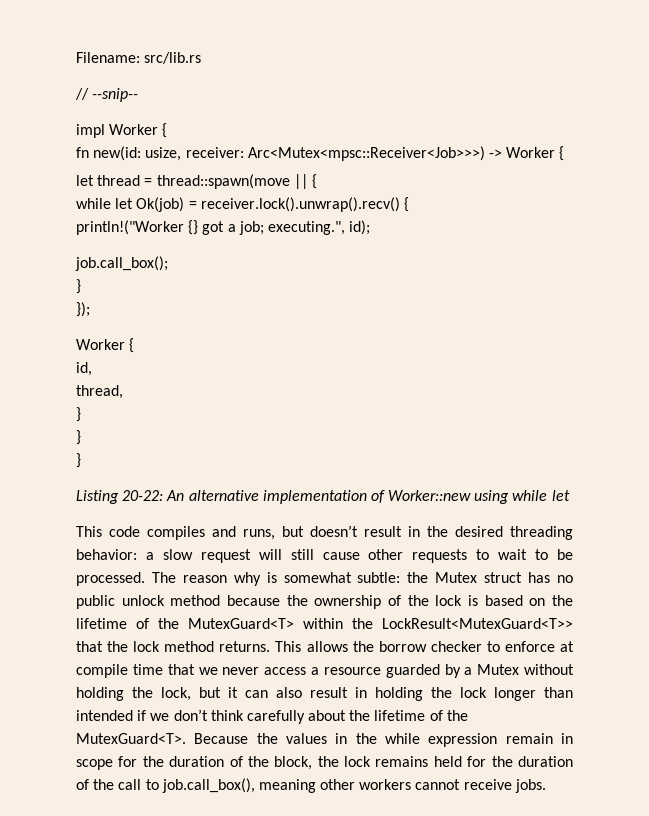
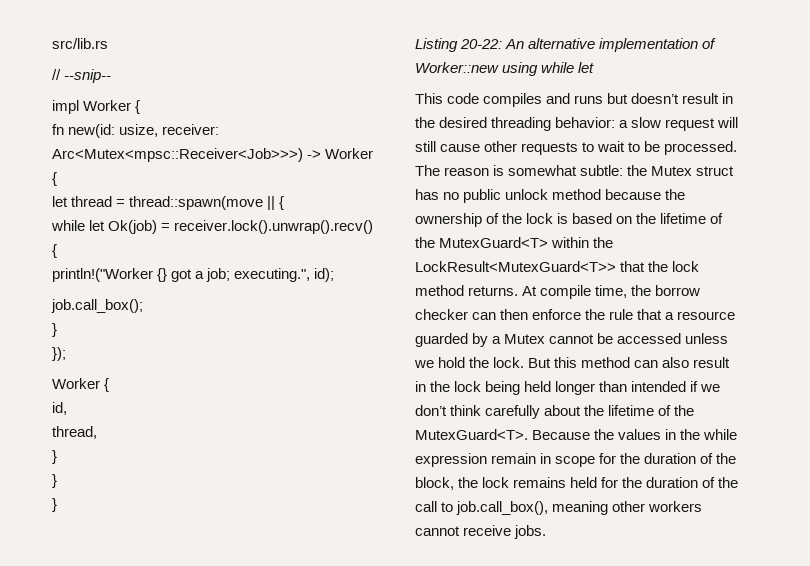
- Filename: src/lib.rs
+ src/lib.rs
- This code compiles and runs, but doesn’t result in the desired threading behavior: a slow request will still cause other requests to wait to be processed.
+ This code compiles and runs but doesn’t result in the desired threading behavior: a slow request will still cause other requests to wait to be processed.
- The reason why is somewhat subtle: the Mutex struct has no public unlock method because the ownership of the lock is based on the lifetime of the MutexGuard<T> within the LockResult<MutexGuard<T>> that the lock method returns.
+ The reason is somewhat subtle: the Mutex struct has no public unlock method because the ownership of the lock is based on the lifetime of the MutexGuard<T> within the LockResult<MutexGuard<T>> that the lock method returns.
- This allows the borrow checker to enforce at compile time that we never access a resource guarded by a Mutex without holding the lock, but it can also result in holding the lock longer than intended if we don’t think carefully about the lifetime of the MutexGuard<T>.
+ At compile time, the borrow checker can then enforce the rule that a resource guarded by a Mutex cannot be accessed unless we hold the lock. But this method can also result in the lock being held longer than intended if we don’t think carefully about the lifetime of the MutexGuard<T>.

